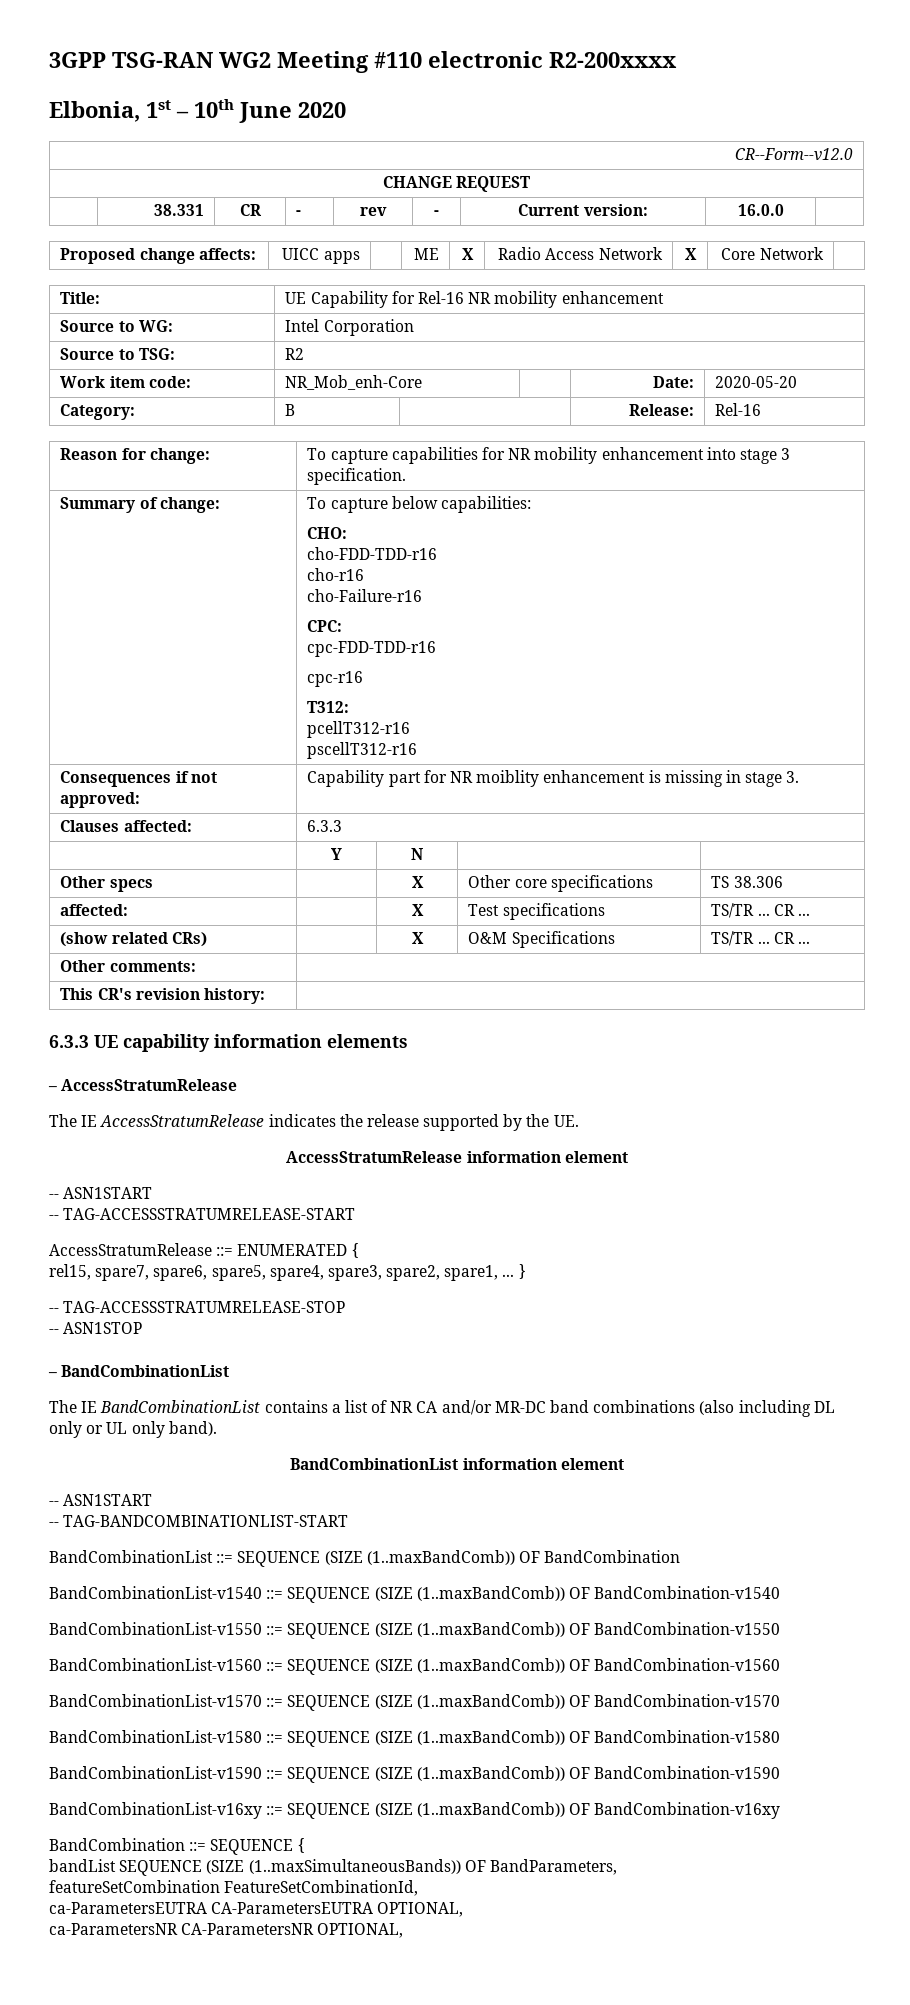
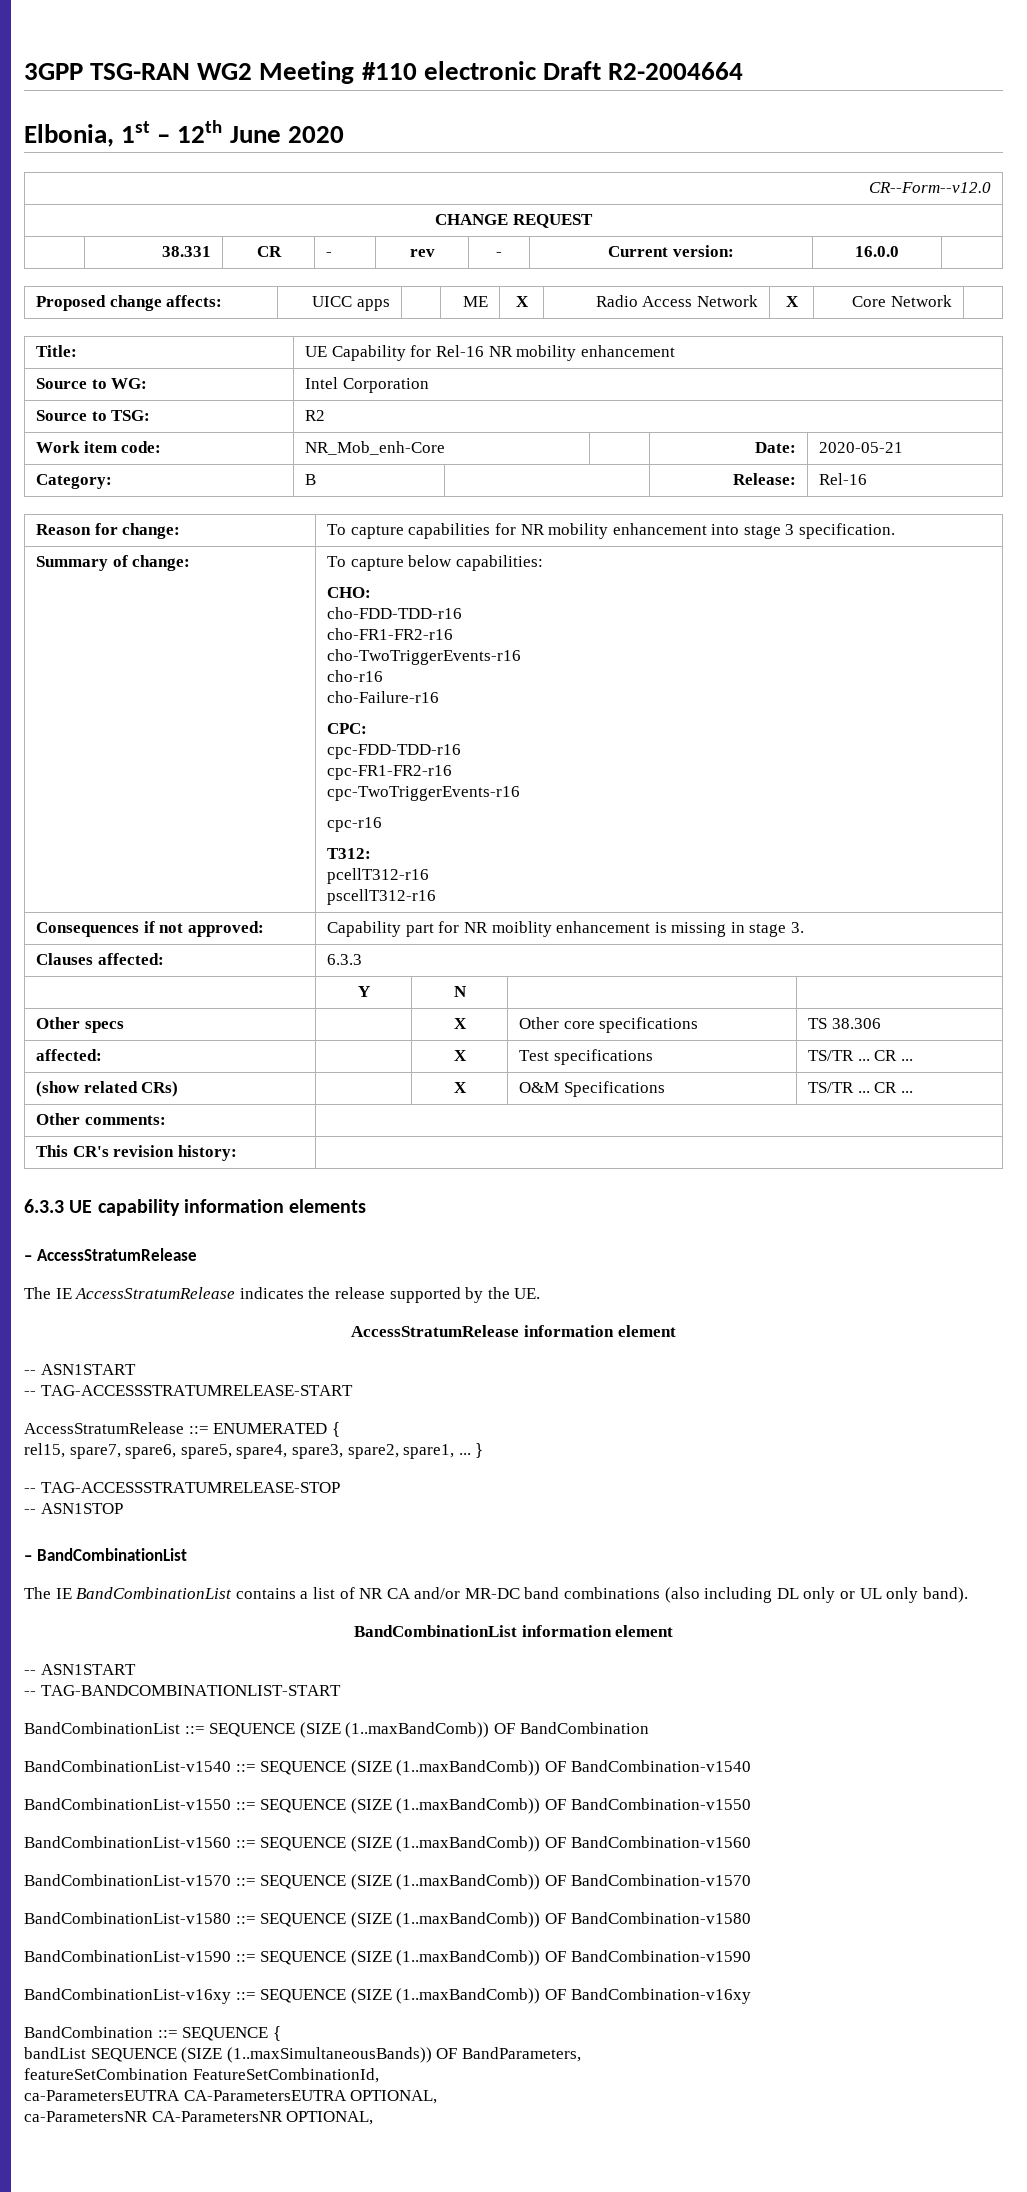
- 3GPP TSG-RAN WG2 Meeting #110 electronic R2-200xxxx
+ 3GPP TSG-RAN WG2 Meeting #110 electronic Draft R2-2004664
- Elbonia, 1st – 10th June 2020
+ Elbonia, 1st – 12th June 2020
- Work item code: | NR_Mob_enh-Core | | Date: | 2020-05-20
+ Work item code: | NR_Mob_enh-Core | | Date: | 2020-05-21
  Summary of change: | To capture below capabilities:
  CHO:
  cho-FDD-TDD-r16
+ cho-FR1-FR2-r16
+ cho-TwoTriggerEvents-r16
  cho-r16
  cho-Failure-r16
  CPC:
  cpc-FDD-TDD-r16
+ cpc-FR1-FR2-r16
+ cpc-TwoTriggerEvents-r16

